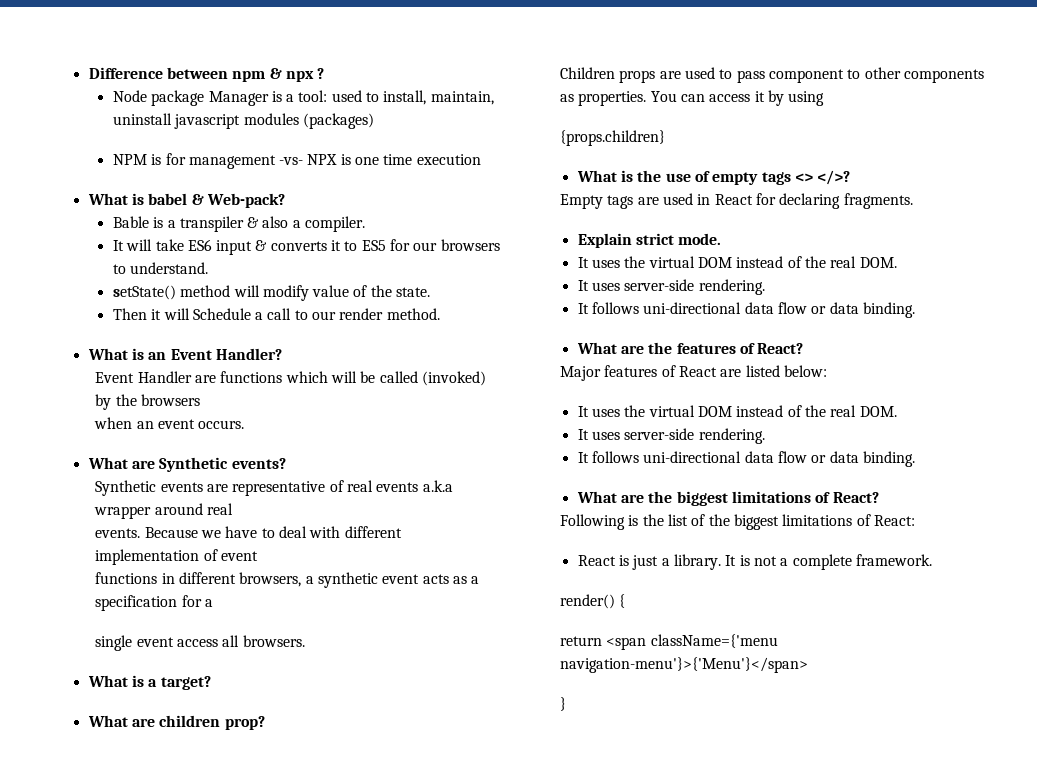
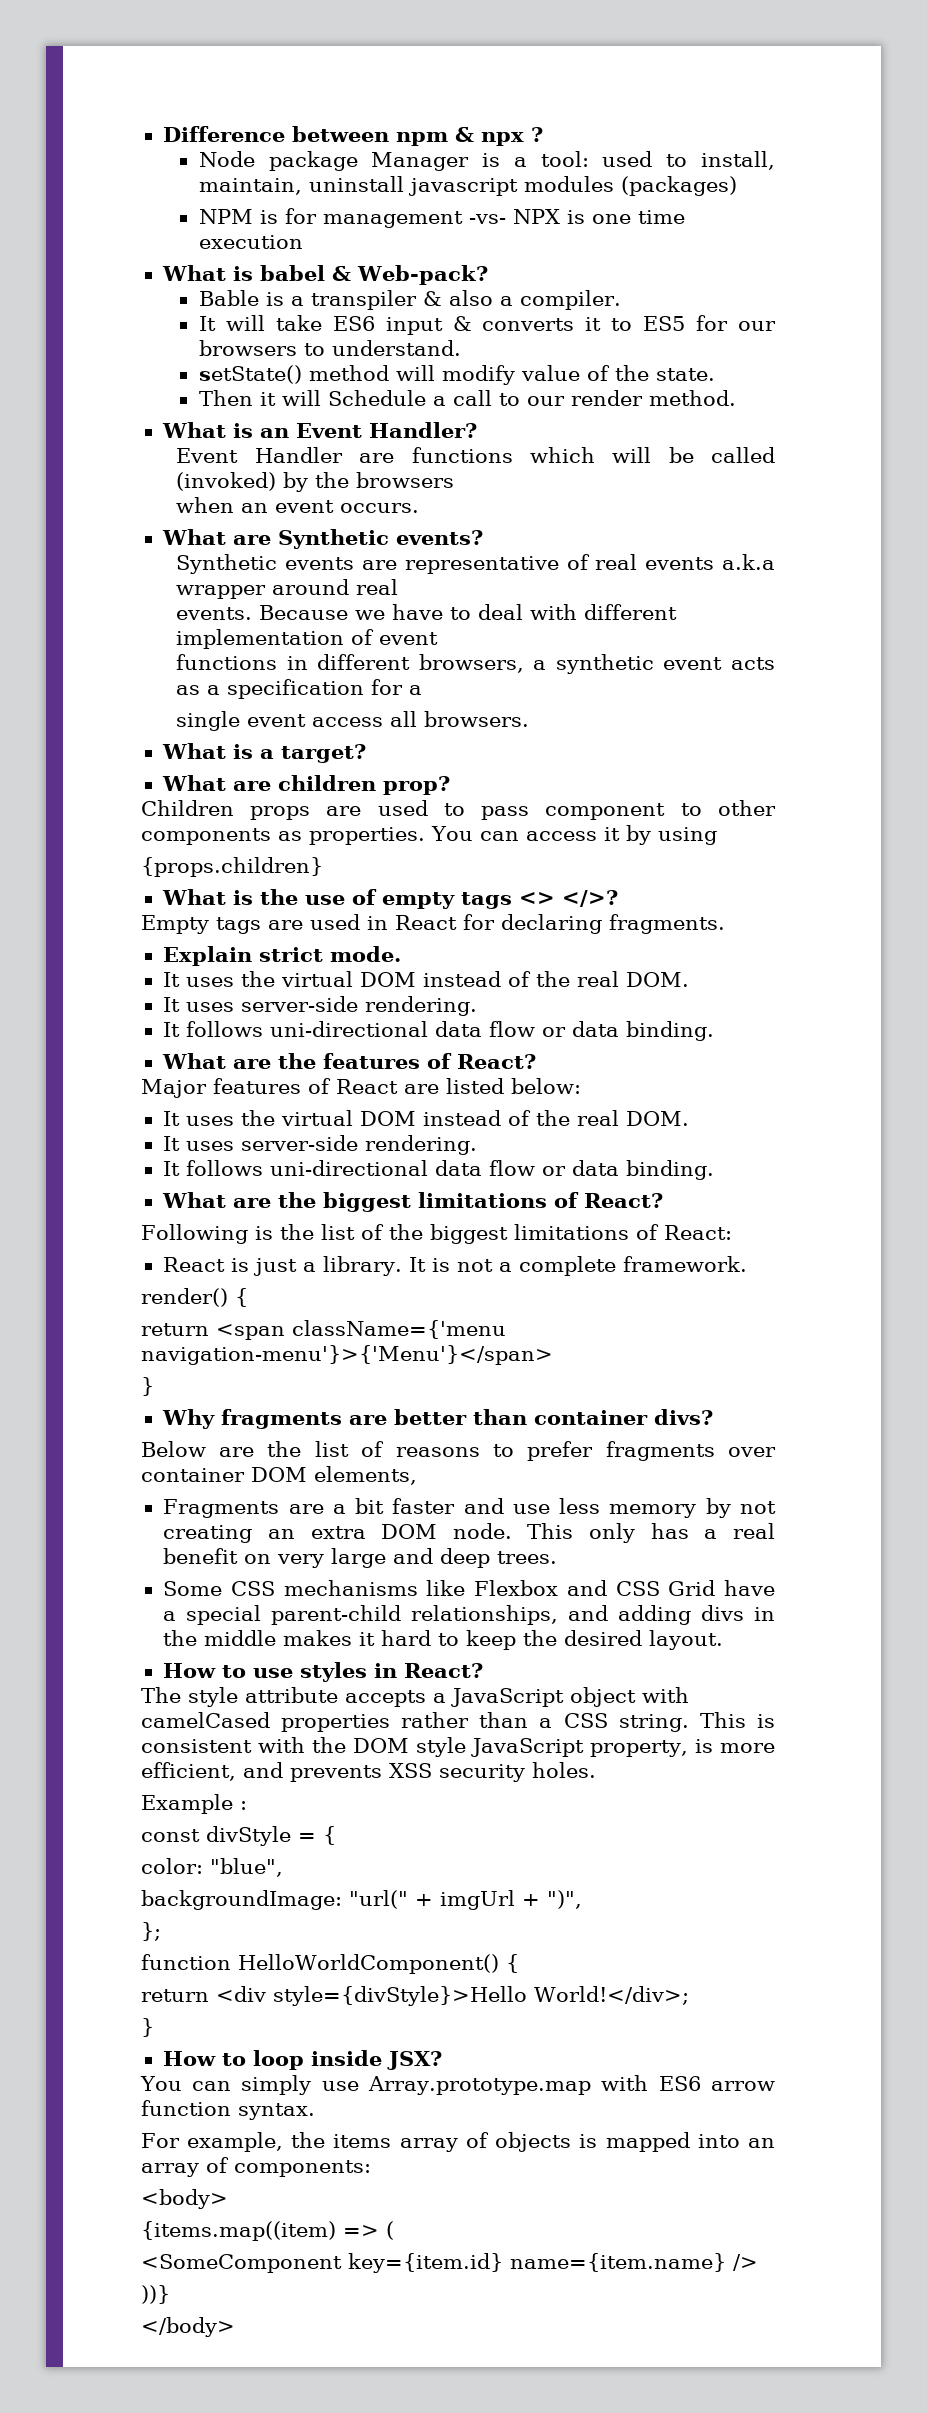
+ Why fragments are better than container divs?
+ Below are the list of reasons to prefer fragments over container DOM elements,
+ Fragments are a bit faster and use less memory by not creating an extra DOM node. This only has a real benefit on very large and deep trees.
+ Some CSS mechanisms like Flexbox and CSS Grid have a special parent-child relationships, and adding divs in the middle makes it hard to keep the desired layout.
+ How to use styles in React?
+ The style attribute accepts a JavaScript object with camelCased properties rather than a CSS string. This is consistent with the DOM style JavaScript property, is more efficient, and prevents XSS security holes.
+ Example :
+ const divStyle = {
+ color: "blue",
+ backgroundImage: "url(" + imgUrl + ")",
+ };
+ function HelloWorldComponent() {
+ return <div style={divStyle}>Hello World!</div>;
+ }
+ How to loop inside JSX?
+ You can simply use Array.prototype.map with ES6 arrow function syntax.
+ For example, the items array of objects is mapped into an array of components:
+ <body>
+ {items.map((item) => (
+ <SomeComponent key={item.id} name={item.name} />
+ ))}
+ </body>

